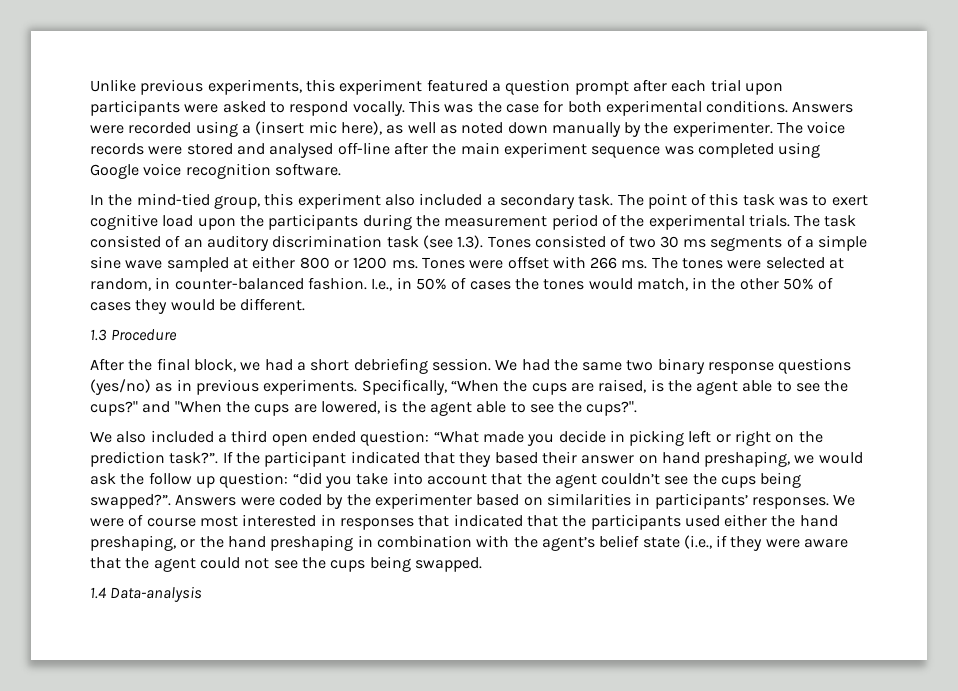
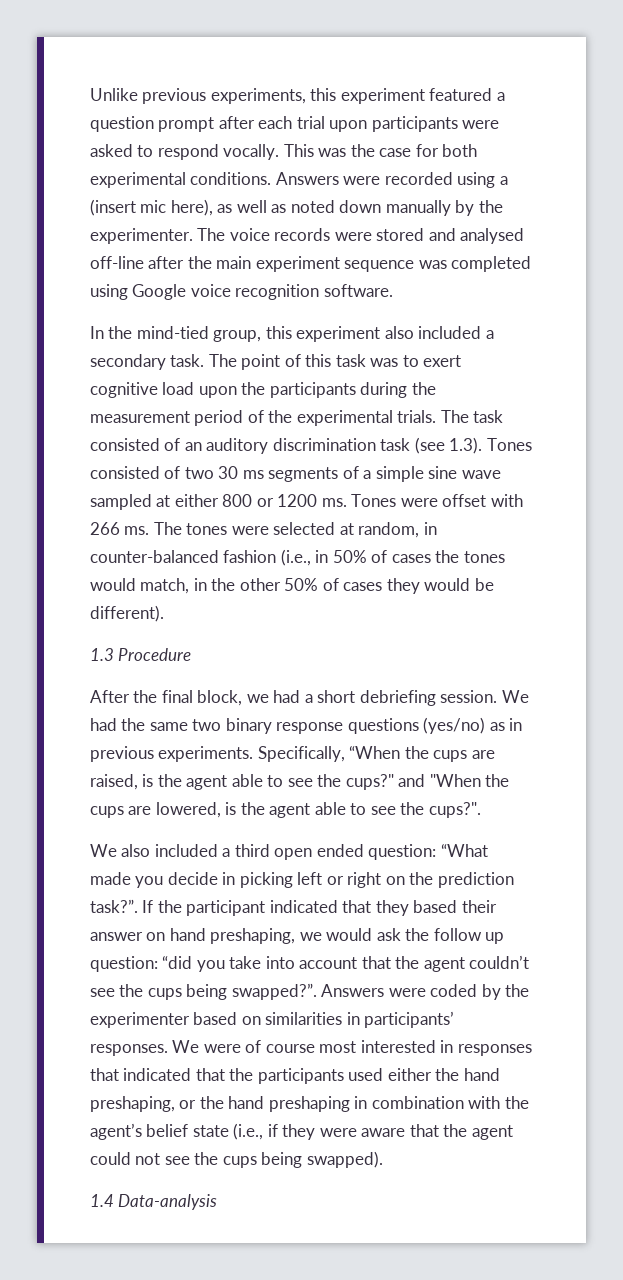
- The tones were selected at random, in counter-balanced fashion. I.e., in 50% of cases the tones would match, in the other 50% of cases they would be different.
+ The tones were selected at random, in counter-balanced fashion (i.e., in 50% of cases the tones would match, in the other 50% of cases they would be different).
- We were of course most interested in responses that indicated that the participants used either the hand preshaping, or the hand preshaping in combination with the agent’s belief state (i.e., if they were aware that the agent could not see the cups being swapped.
+ We were of course most interested in responses that indicated that the participants used either the hand preshaping, or the hand preshaping in combination with the agent’s belief state (i.e., if they were aware that the agent could not see the cups being swapped).

